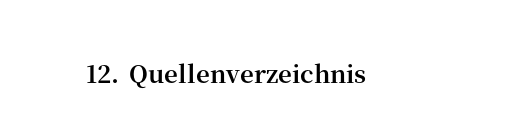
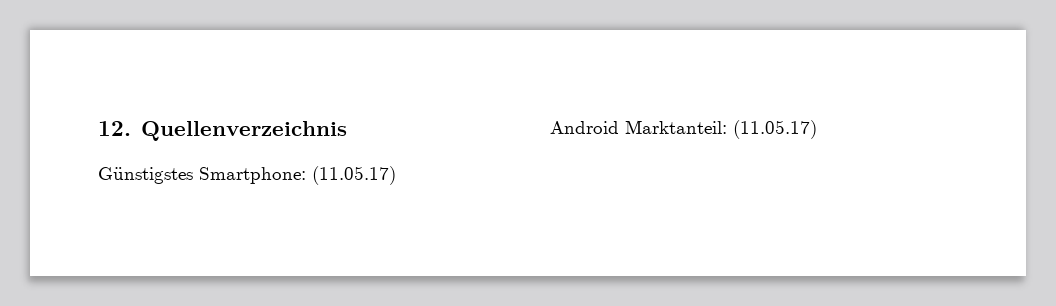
+ Günstigstes Smartphone: (11.05.17)
+ Android Marktanteil: (11.05.17)

